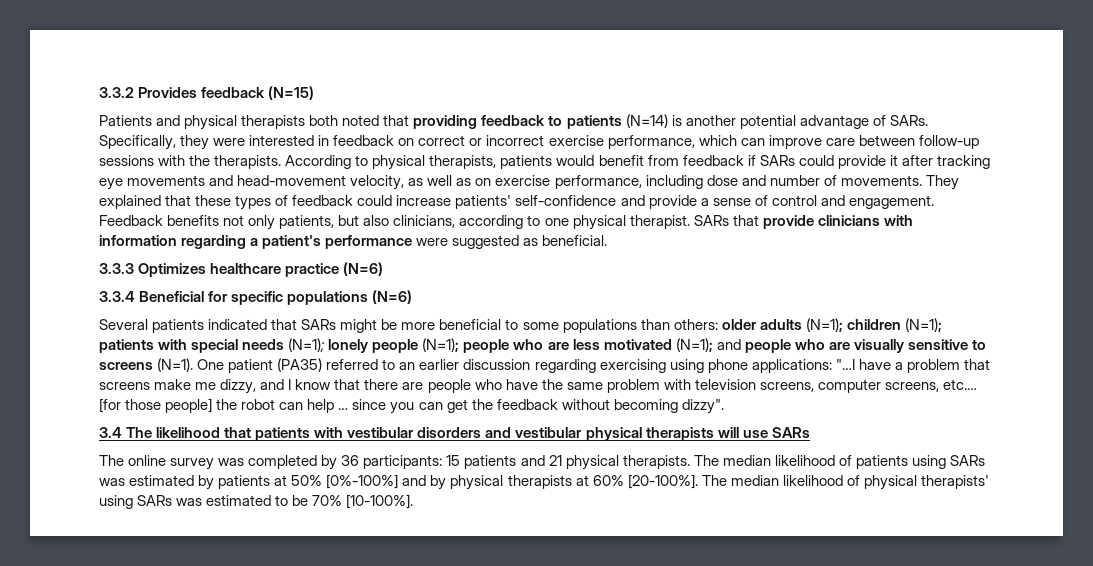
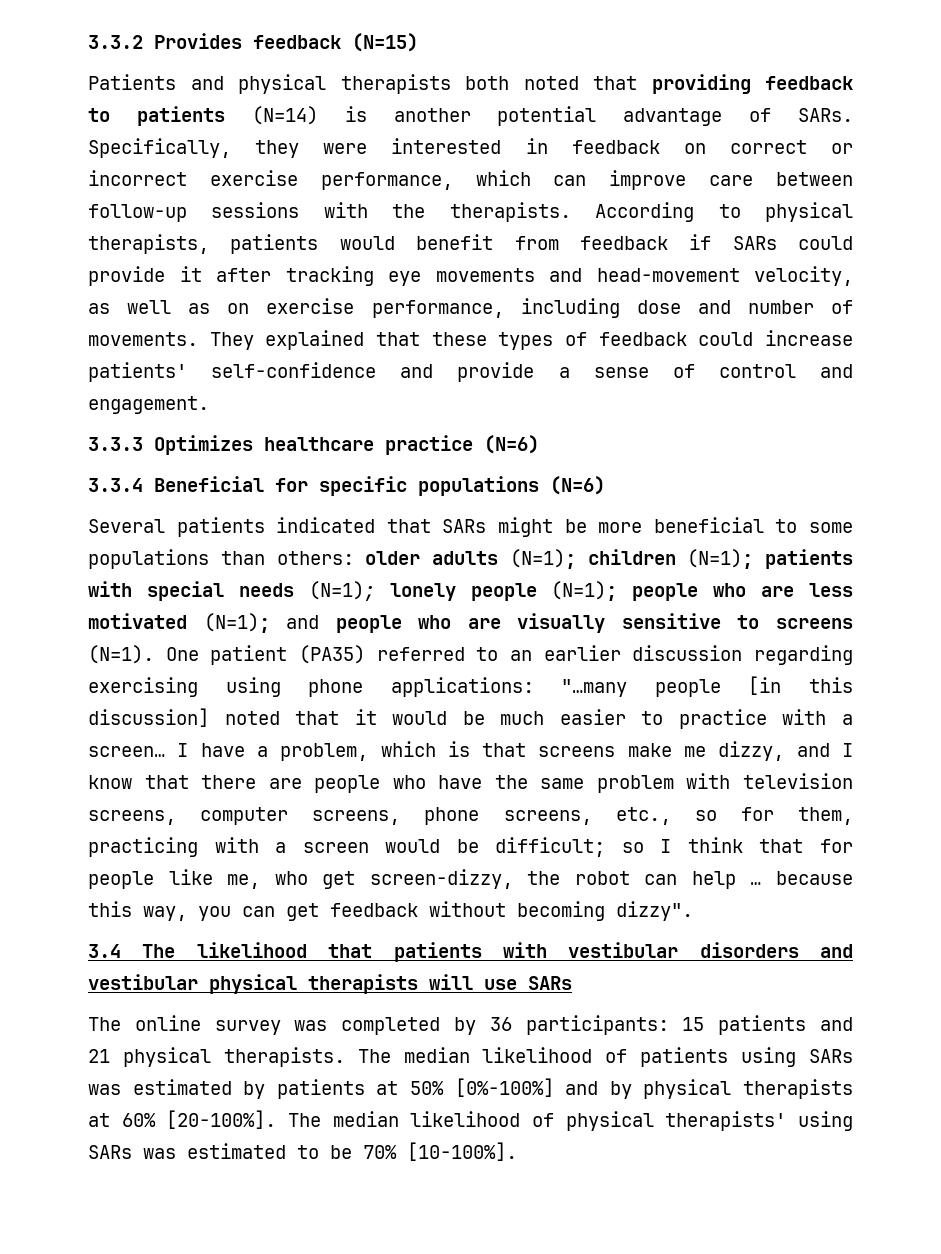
- Feedback benefits not only patients, but also clinicians, according to one physical therapist. SARs that provide clinicians with information regarding a patient's performance were suggested as beneficial.
- One patient (PA35) referred to an earlier discussion regarding exercising using phone applications: "…I have a problem that screens make me dizzy, and I know that there are people who have the same problem with television screens, computer screens, etc.… [for those people] the robot can help … since you can get the feedback without becoming dizzy".
+ One patient (PA35) referred to an earlier discussion regarding exercising using phone applications: "…many people [in this discussion] noted that it would be much easier to practice with a screen… I have a problem, which is that screens make me dizzy, and I know that there are people who have the same problem with television screens, computer screens, phone screens, etc., so for them, practicing with a screen would be difficult; so I think that for people like me, who get screen-dizzy, the robot can help … because this way, you can get feedback without becoming dizzy".

